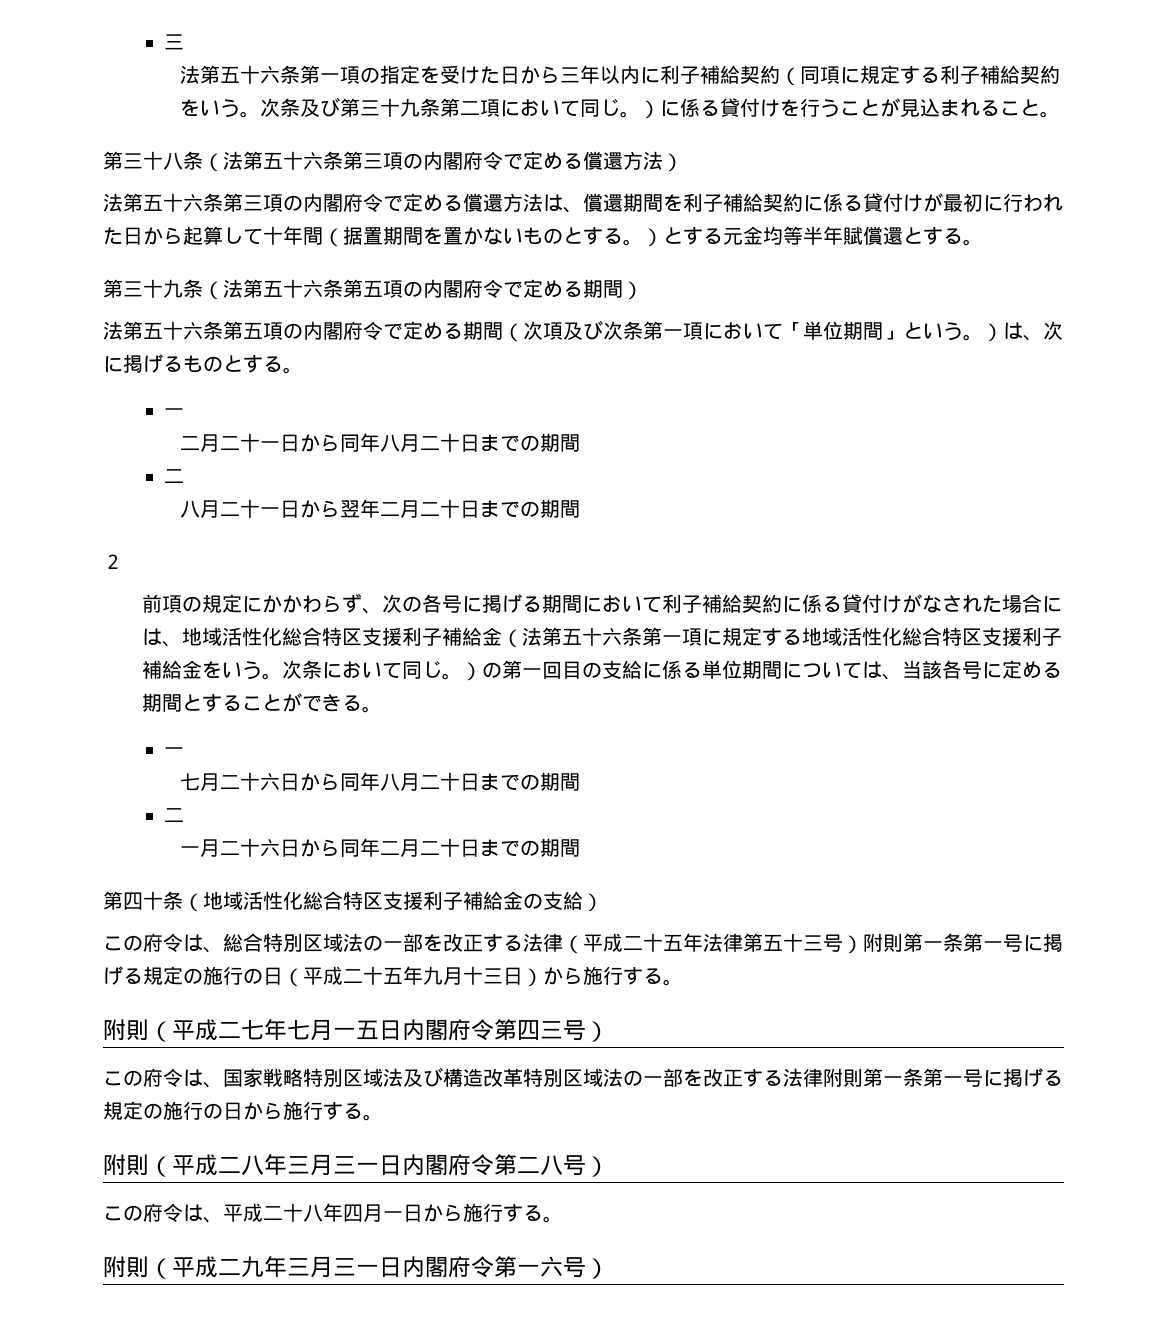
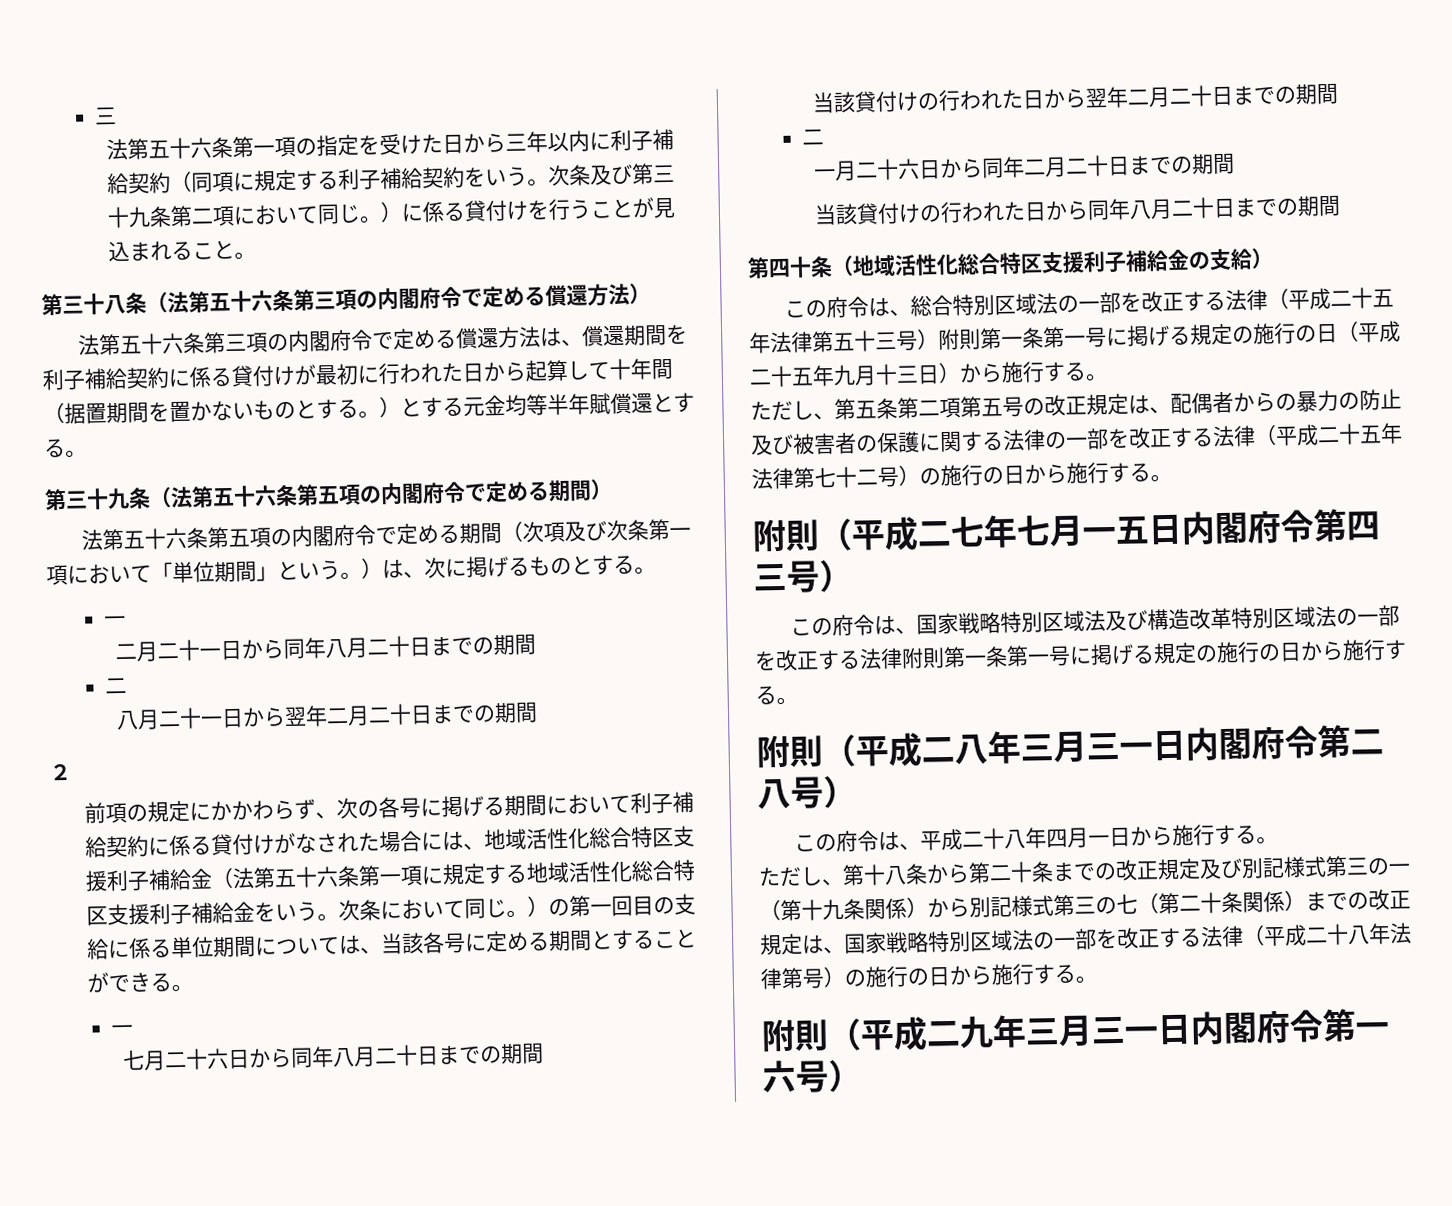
+ 当該貸付けの行われた日から翌年二月二十日までの期間
+ 当該貸付けの行われた日から同年八月二十日までの期間
+ ただし、第五条第二項第五号の改正規定は、配偶者からの暴力の防止及び被害者の保護に関する法律の一部を改正する法律（平成二十五年法律第七十二号）の施行の日から施行する。
+ ただし、第十八条から第二十条までの改正規定及び別記様式第三の一（第十九条関係）から別記様式第三の七（第二十条関係）までの改正規定は、国家戦略特別区域法の一部を改正する法律（平成二十八年法律第号）の施行の日から施行する。

